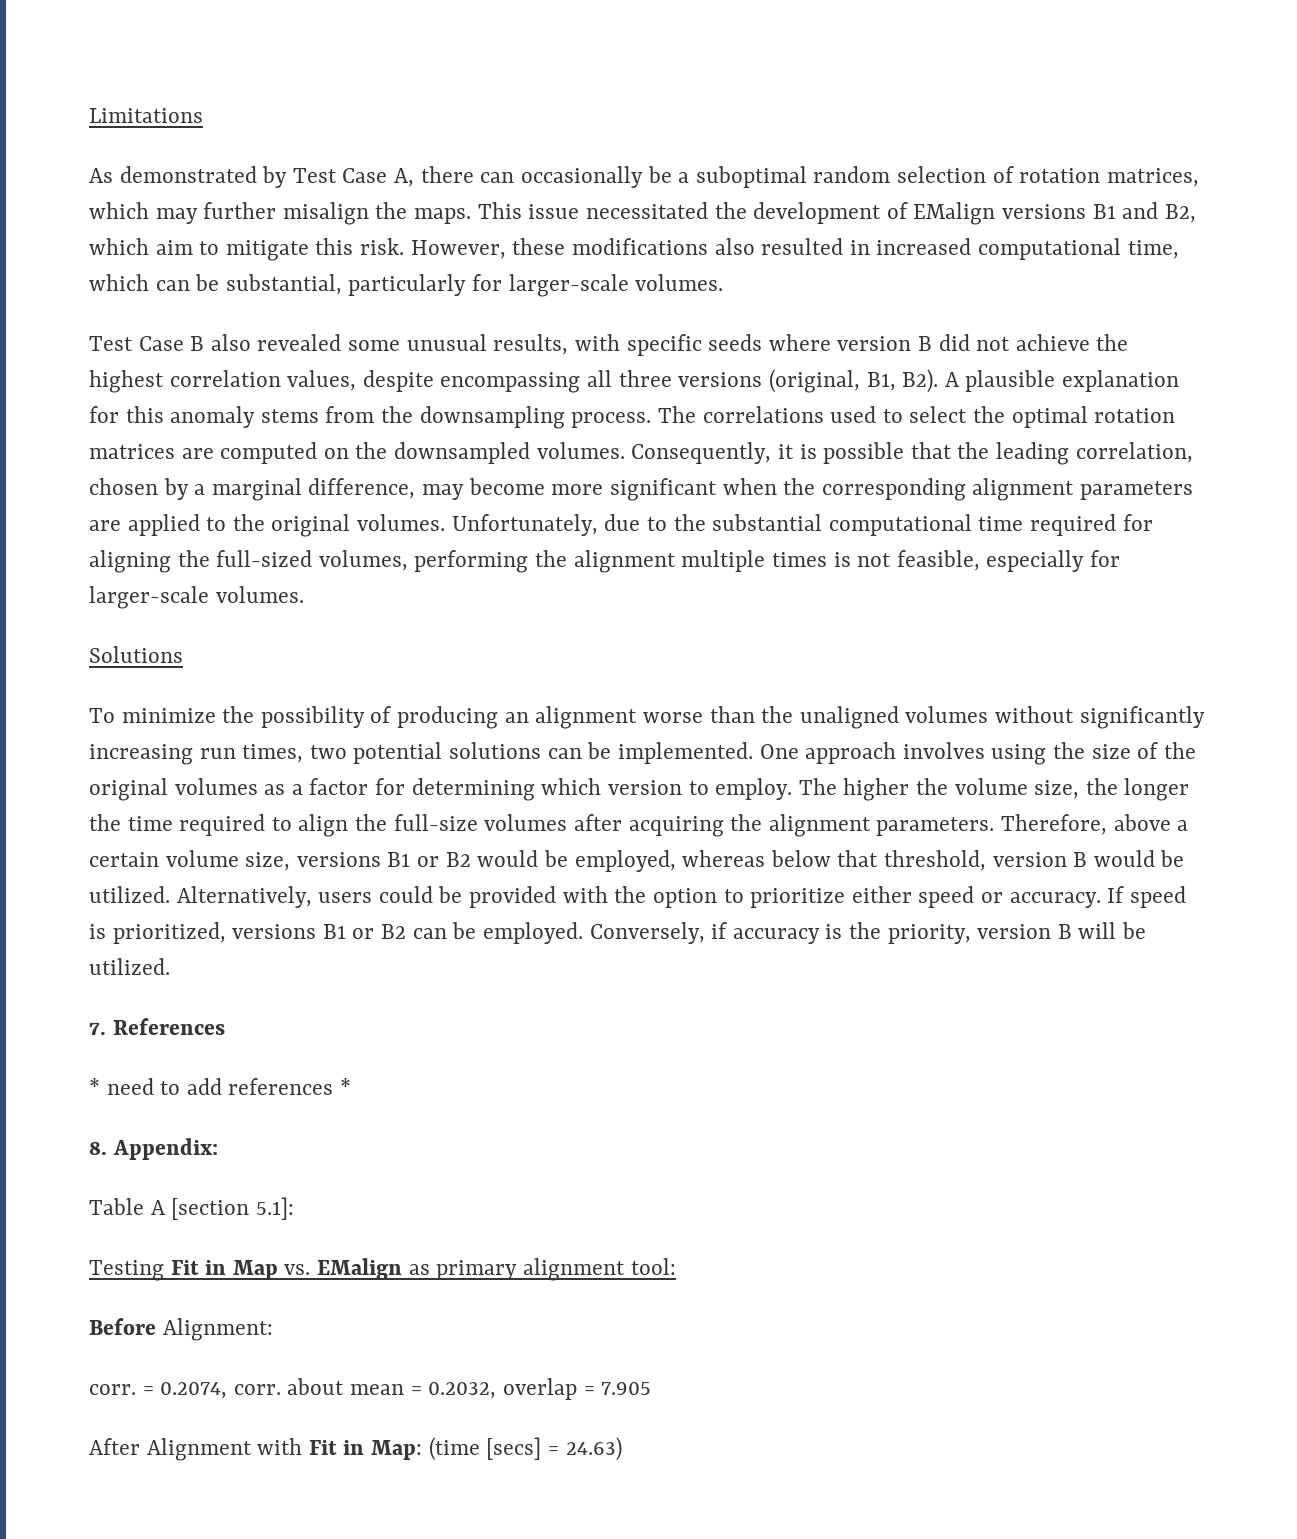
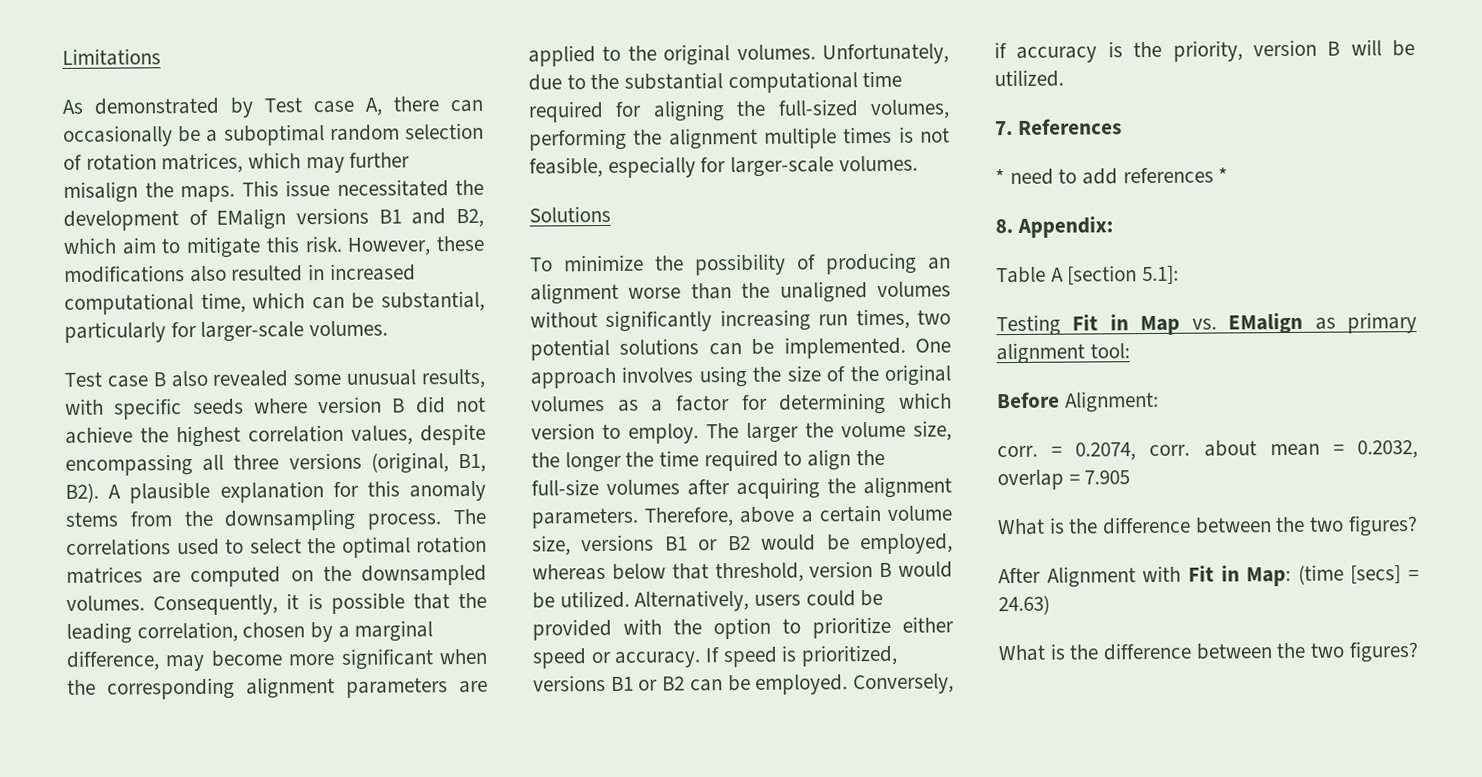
- As demonstrated by Test Case A, there can occasionally be a suboptimal random selection of rotation matrices, which may further misalign the maps.
+ As demonstrated by Test case A, there can occasionally be a suboptimal random selection of rotation matrices, which may further misalign the maps.
- Test Case B also revealed some unusual results, with specific seeds where version B did not achieve the highest correlation values, despite encompassing all three versions (original, B1, B2). A plausible explanation for this anomaly stems from the downsampling process.
+ Test case B also revealed some unusual results, with specific seeds where version B did not achieve the highest correlation values, despite encompassing all three versions (original, B1, B2). A plausible explanation for this anomaly stems from the downsampling process.
- The higher the volume size, the longer the time required to align the full-size volumes after acquiring the alignment parameters.
+ The larger the volume size, the longer the time required to align the full-size volumes after acquiring the alignment parameters.
  = 0.2074, corr. about mean = 0.2032, overlap = 7.905
+ What is the difference between the two figures?
  After Alignment with Fit in Map: (time [secs] = 24.63)
+ What is the difference between the two figures?

